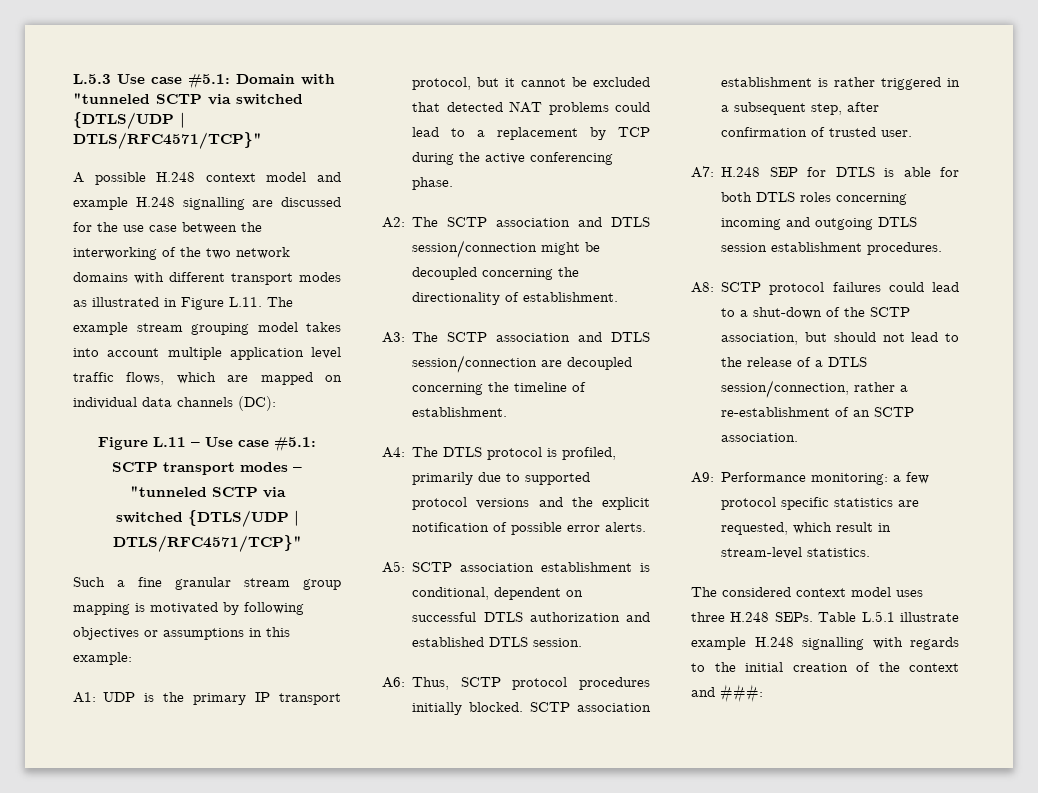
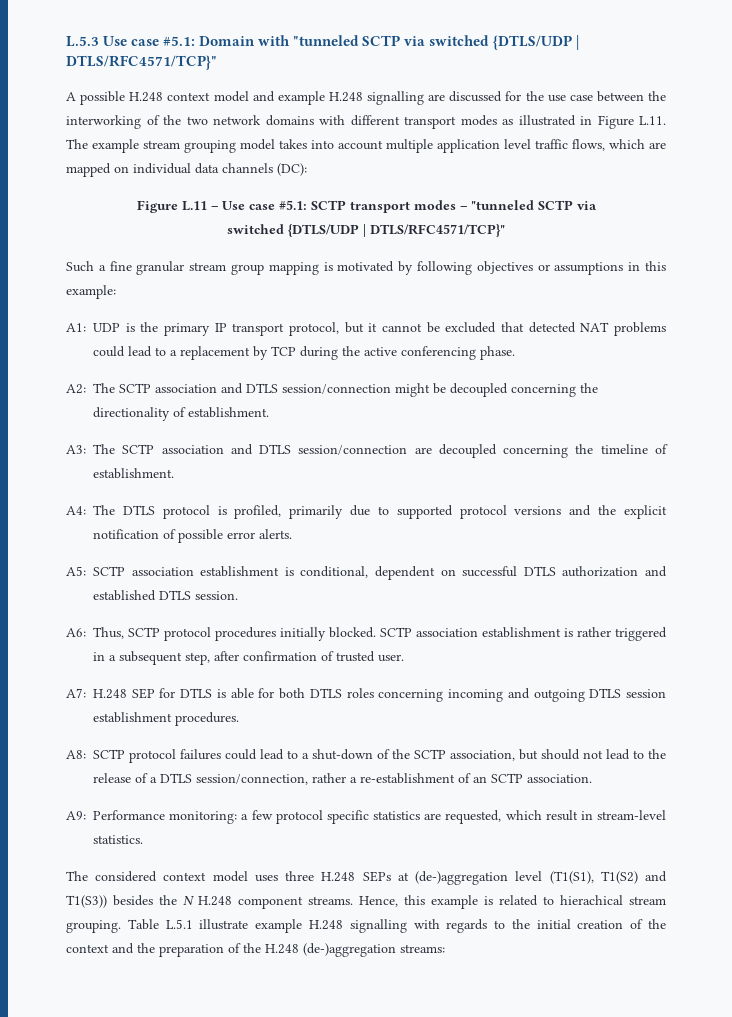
- The considered context model uses three H.248 SEPs.
+ The considered context model uses three H.248 SEPs at (de-)aggregation level (T1(S1), T1(S2) and T1(S3)) besides the N H.248 component streams. Hence, this example is related to hierachical stream grouping.
- Table L.5.1 illustrate example H.248 signalling with regards to the initial creation of the context and ###:
+ Table L.5.1 illustrate example H.248 signalling with regards to the initial creation of the context and the preparation of the H.248 (de-)aggregation streams:

